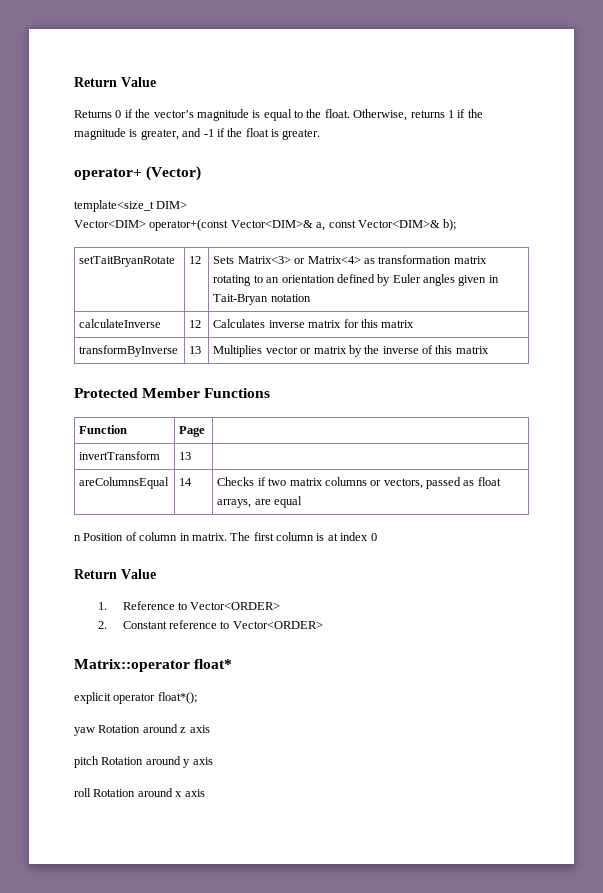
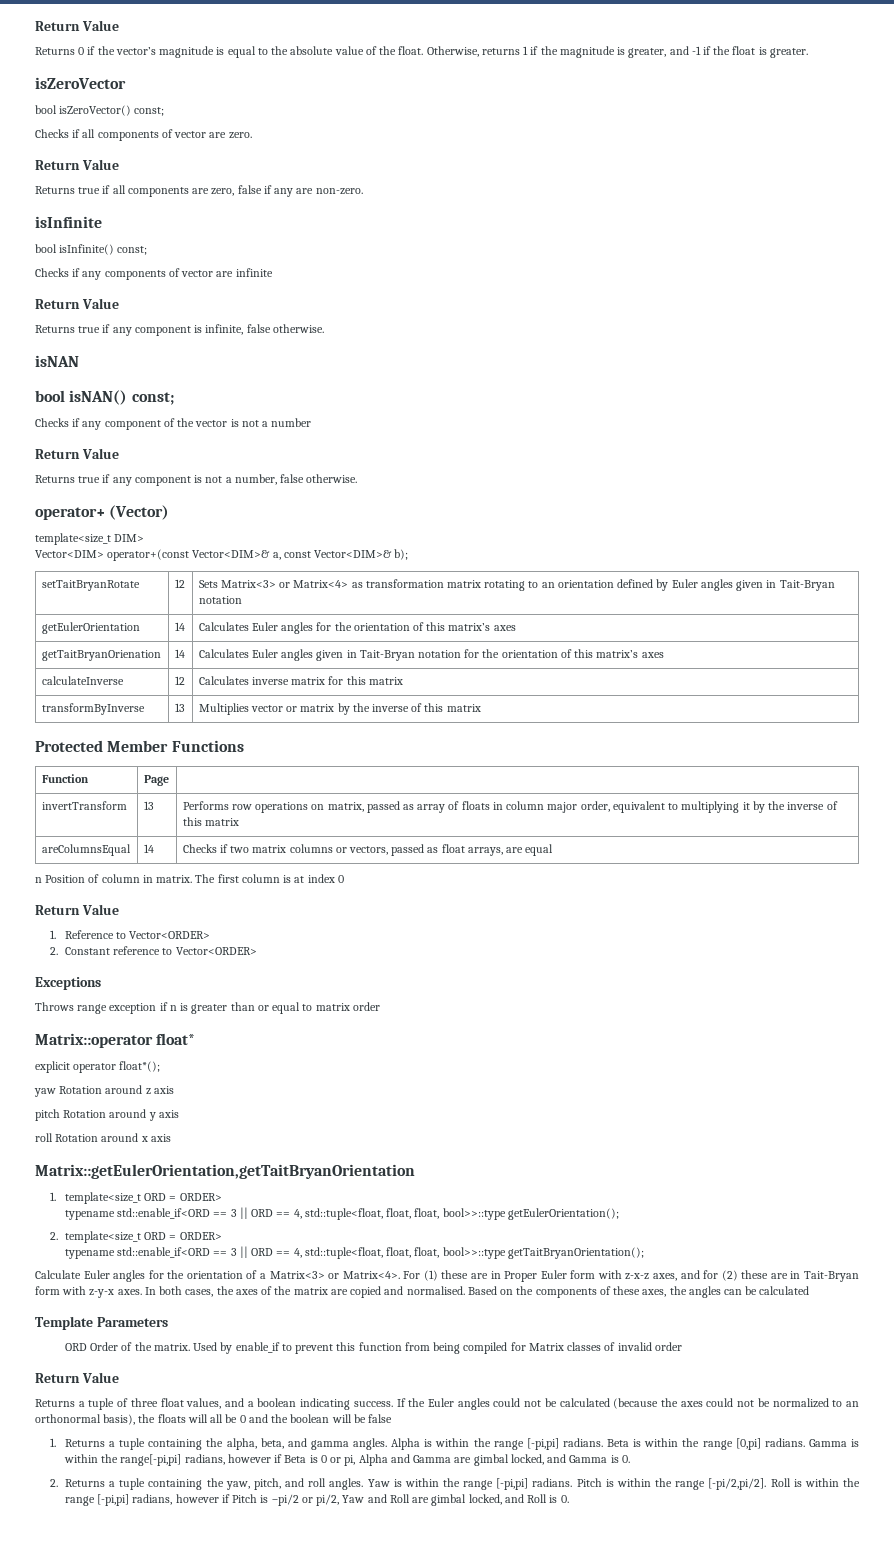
- Returns 0 if the vector’s magnitude is equal to the float.
+ Returns 0 if the vector’s magnitude is equal to the absolute value of the float.
+ isZeroVector
+ bool isZeroVector() const;
+ Checks if all components of vector are zero.
+ Return Value
+ Returns true if all components are zero, false if any are non-zero.
+ isInfinite
+ bool isInfinite() const;
+ Checks if any components of vector are infinite
+ Return Value
+ Returns true if any component is infinite, false otherwise.
+ isNAN
+ bool isNAN() const;
+ Checks if any component of the vector is not a number
+ Return Value
+ Returns true if any component is not a number, false otherwise.
+ getEulerOrientation | 14 | Calculates Euler angles for the orientation of this matrix’s axes
+ getTaitBryanOrienation | 14 | Calculates Euler angles given in Tait-Bryan notation for the orientation of this matrix’s axes
- invertTransform | 13 |
+ invertTransform | 13 | Performs row operations on matrix, passed as array of floats in column major order, equivalent to multiplying it by the inverse of this matrix
+ Exceptions
+ Throws range exception if n is greater than or equal to matrix order
+ Matrix::getEulerOrientation,getTaitBryanOrientation
+ 1. template<size_t ORD = ORDER>
+ typename std::enable_if<ORD == 3 || ORD == 4, std::tuple<float, float, float, bool>>::type getEulerOrientation();
+ 2. template<size_t ORD = ORDER>
+ typename std::enable_if<ORD == 3 || ORD == 4, std::tuple<float, float, float, bool>>::type getTaitBryanOrientation();
+ Calculate Euler angles for the orientation of a Matrix<3> or Matrix<4>. For (1) these are in Proper Euler form with z-x-z axes, and for (2) these are in Tait-Bryan form with z-y-x axes. In both cases, the axes of the matrix are copied and normalised. Based on the components of these axes, the angles can be calculated
+ Template Parameters
+ ORD Order of the matrix. Used by enable_if to prevent this function from being compiled for Matrix classes of invalid order
+ Return Value
+ Returns a tuple of three float values, and a boolean indicating success. If the Euler angles could not be calculated (because the axes could not be normalized to an orthonormal basis), the floats will all be 0 and the boolean will be false
+ 1. Returns a tuple containing the alpha, beta, and gamma angles. Alpha is within the range [-pi,pi] radians. Beta is within the range [0,pi] radians. Gamma is within the range[-pi,pi] radians, however if Beta is 0 or pi, Alpha and Gamma are gimbal locked, and Gamma is 0.
+ 2. Returns a tuple containing the yaw, pitch, and roll angles. Yaw is within the range [-pi,pi] radians. Pitch is within the range [-pi/2,pi/2]. Roll is within the range [-pi,pi] radians, however if Pitch is –pi/2 or pi/2, Yaw and Roll are gimbal locked, and Roll is 0.

